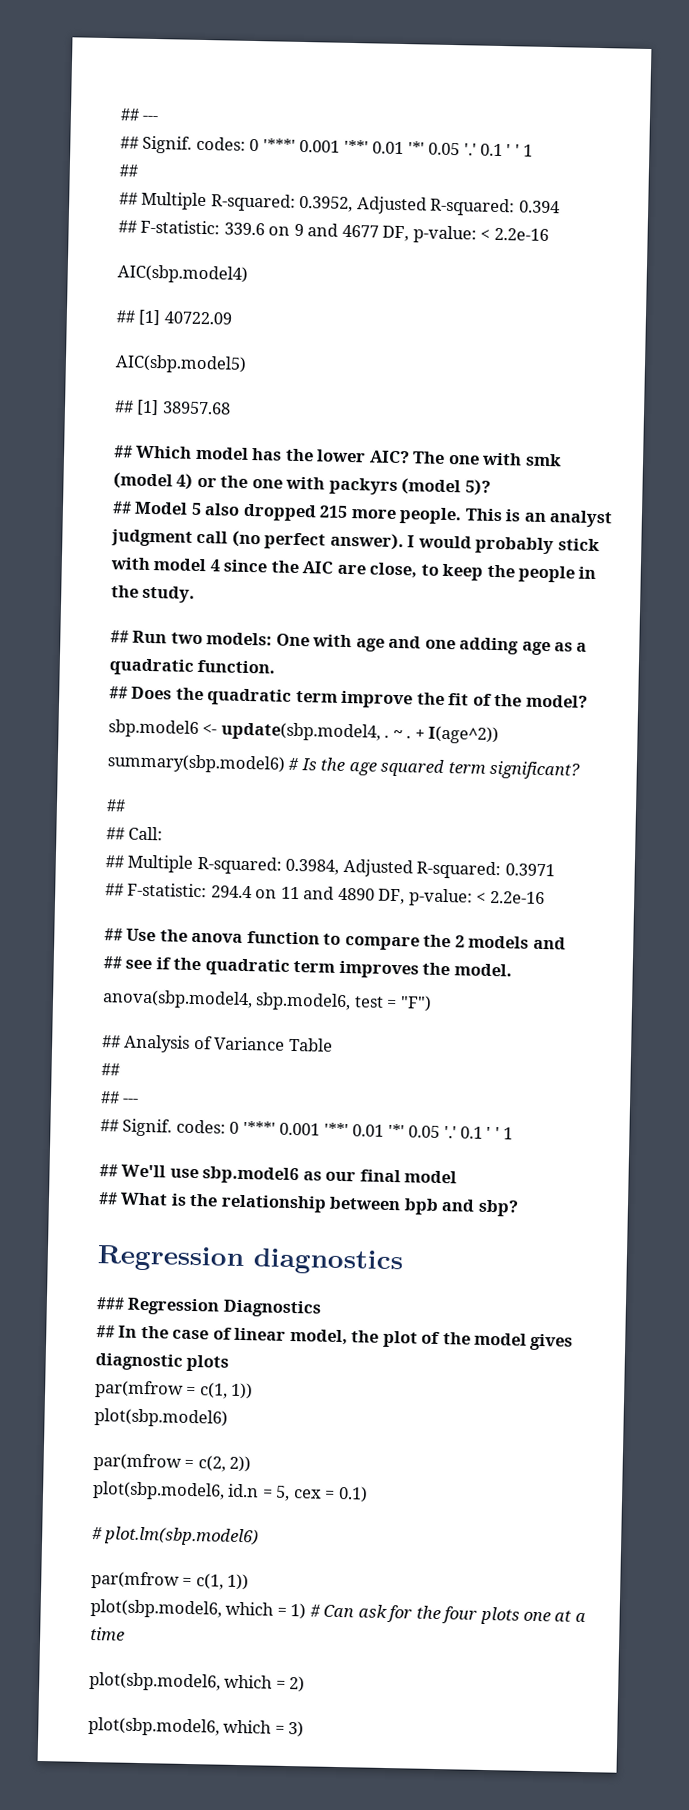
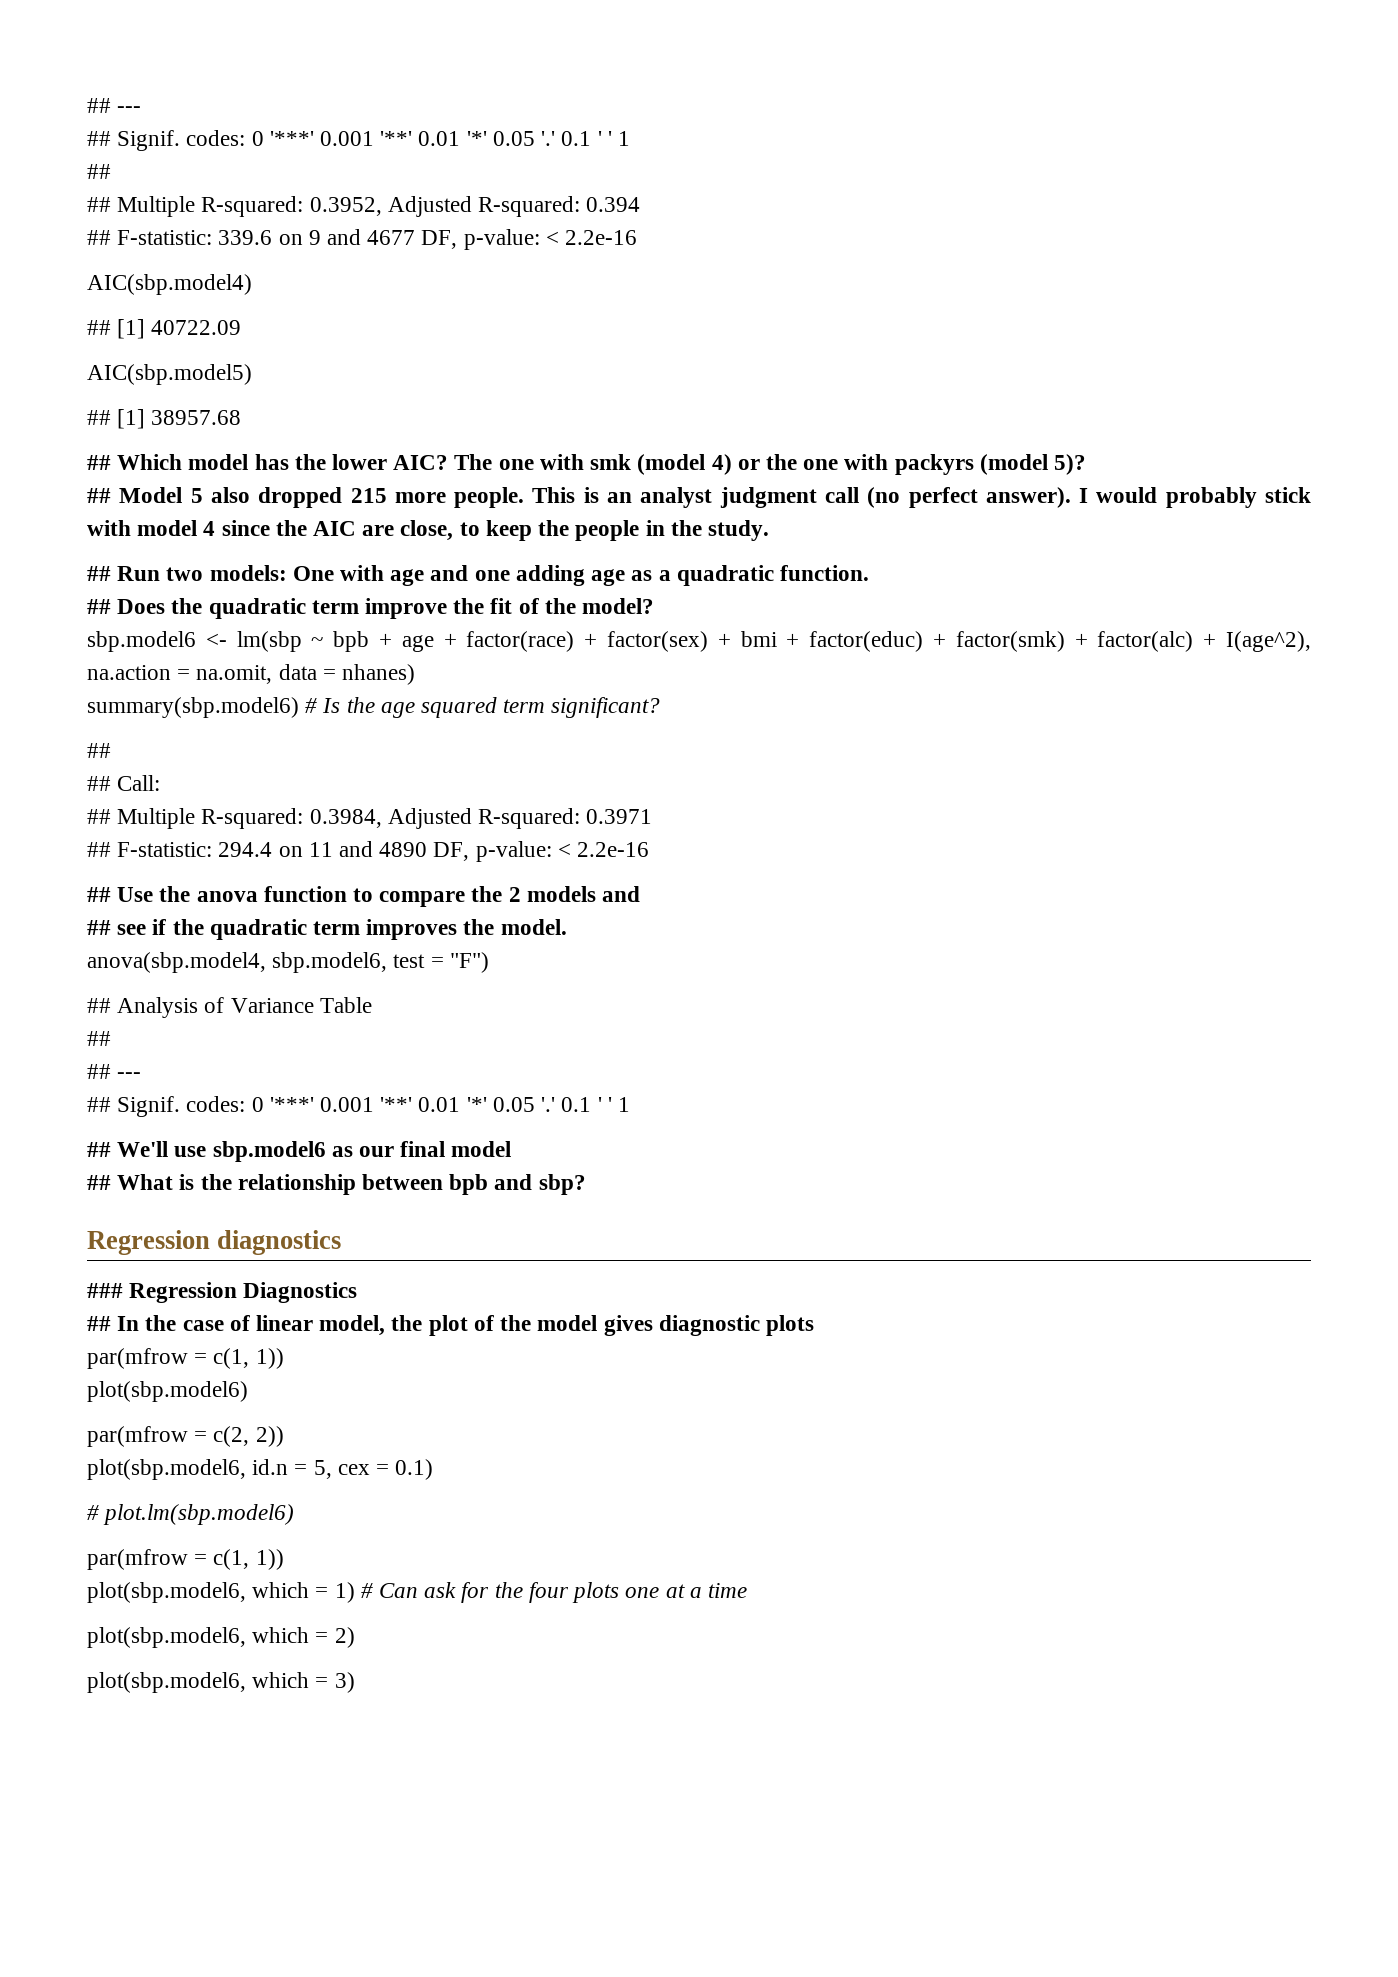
- sbp.model6 <- update(sbp.model4, . ~ . + I(age^2))
+ sbp.model6 <- lm(sbp ~ bpb + age + factor(race) + factor(sex) + bmi + factor(educ) + factor(smk) + factor(alc) + I(age^2), na.action = na.omit, data = nhanes)

